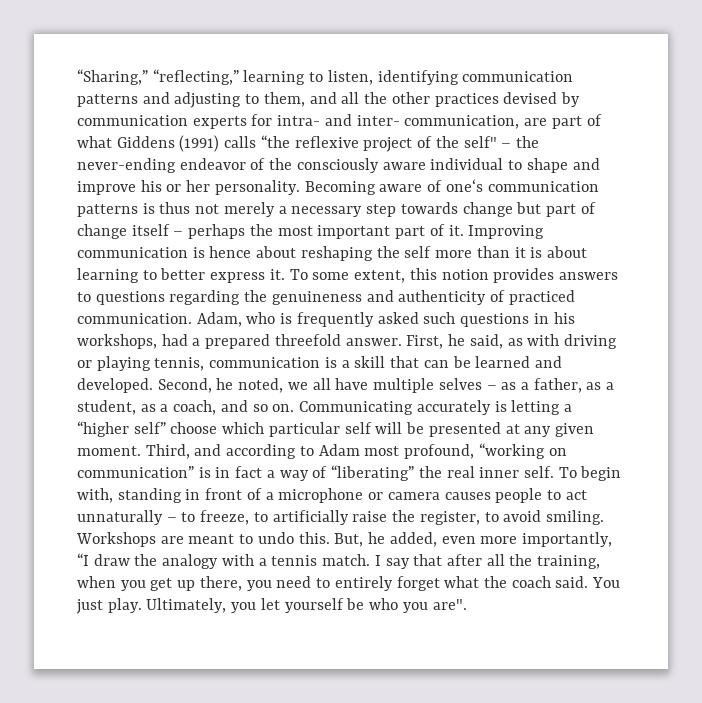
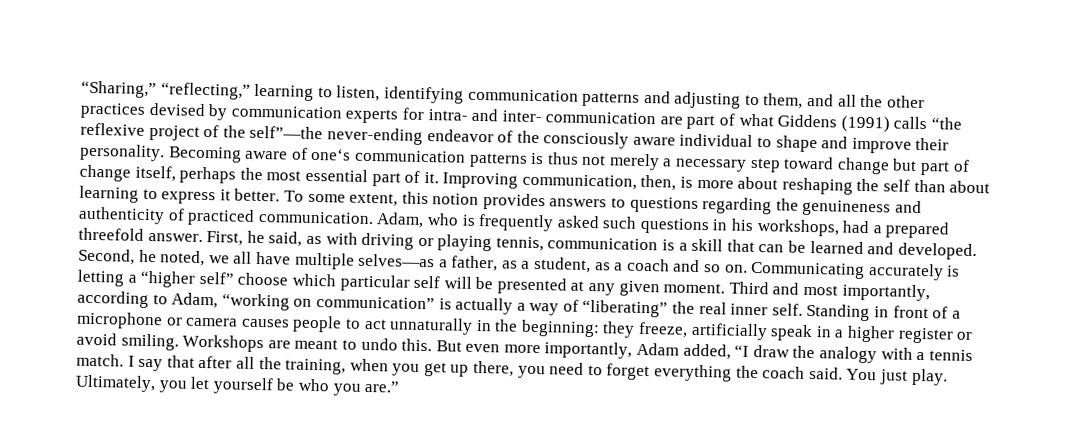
- “Sharing,” “reflecting,” learning to listen, identifying communication patterns and adjusting to them, and all the other practices devised by communication experts for intra- and inter- communication, are part of what Giddens (1991) calls “the reflexive project of the self" – the never-ending endeavor of the consciously aware individual to shape and improve his or her personality.
+ “Sharing,” “reflecting,” learning to listen, identifying communication patterns and adjusting to them, and all the other practices devised by communication experts for intra- and inter- communication are part of what Giddens (1991) calls “the reflexive project of the self”—the never-ending endeavor of the consciously aware individual to shape and improve their personality.
- Becoming aware of one‘s communication patterns is thus not merely a necessary step towards change but part of change itself – perhaps the most important part of it.
+ Becoming aware of one‘s communication patterns is thus not merely a necessary step toward change but part of change itself, perhaps the most essential part of it.
- Improving communication is hence about reshaping the self more than it is about learning to better express it.
+ Improving communication, then, is more about reshaping the self than about learning to express it better.
- Second, he noted, we all have multiple selves – as a father, as a student, as a coach, and so on.
+ Second, he noted, we all have multiple selves—as a father, as a student, as a coach and so on.
- Third, and according to Adam most profound, “working on communication” is in fact a way of “liberating” the real inner self.
+ Third and most importantly, according to Adam, “working on communication” is actually a way of “liberating” the real inner self.
- To begin with, standing in front of a microphone or camera causes people to act unnaturally – to freeze, to artificially raise the register, to avoid smiling.
+ Standing in front of a microphone or camera causes people to act unnaturally in the beginning: they freeze, artificially speak in a higher register or avoid smiling.
- But, he added, even more importantly, “I draw the analogy with a tennis match.
+ But even more importantly, Adam added, “I draw the analogy with a tennis match.
- I say that after all the training, when you get up there, you need to entirely forget what the coach said.
+ I say that after all the training, when you get up there, you need to forget everything the coach said.
- Ultimately, you let yourself be who you are".
+ Ultimately, you let yourself be who you are.”

